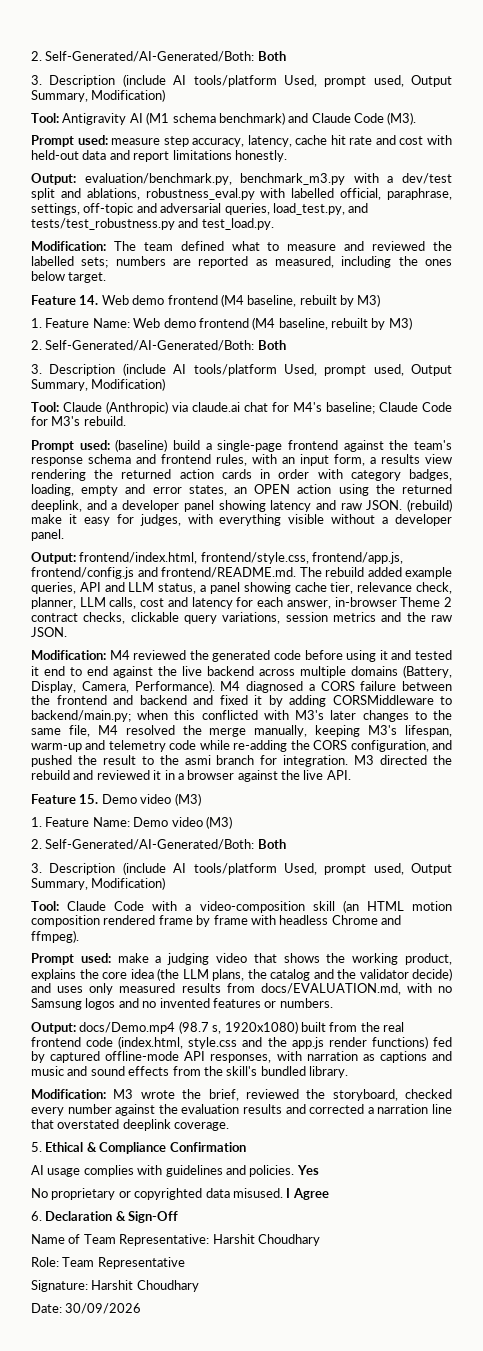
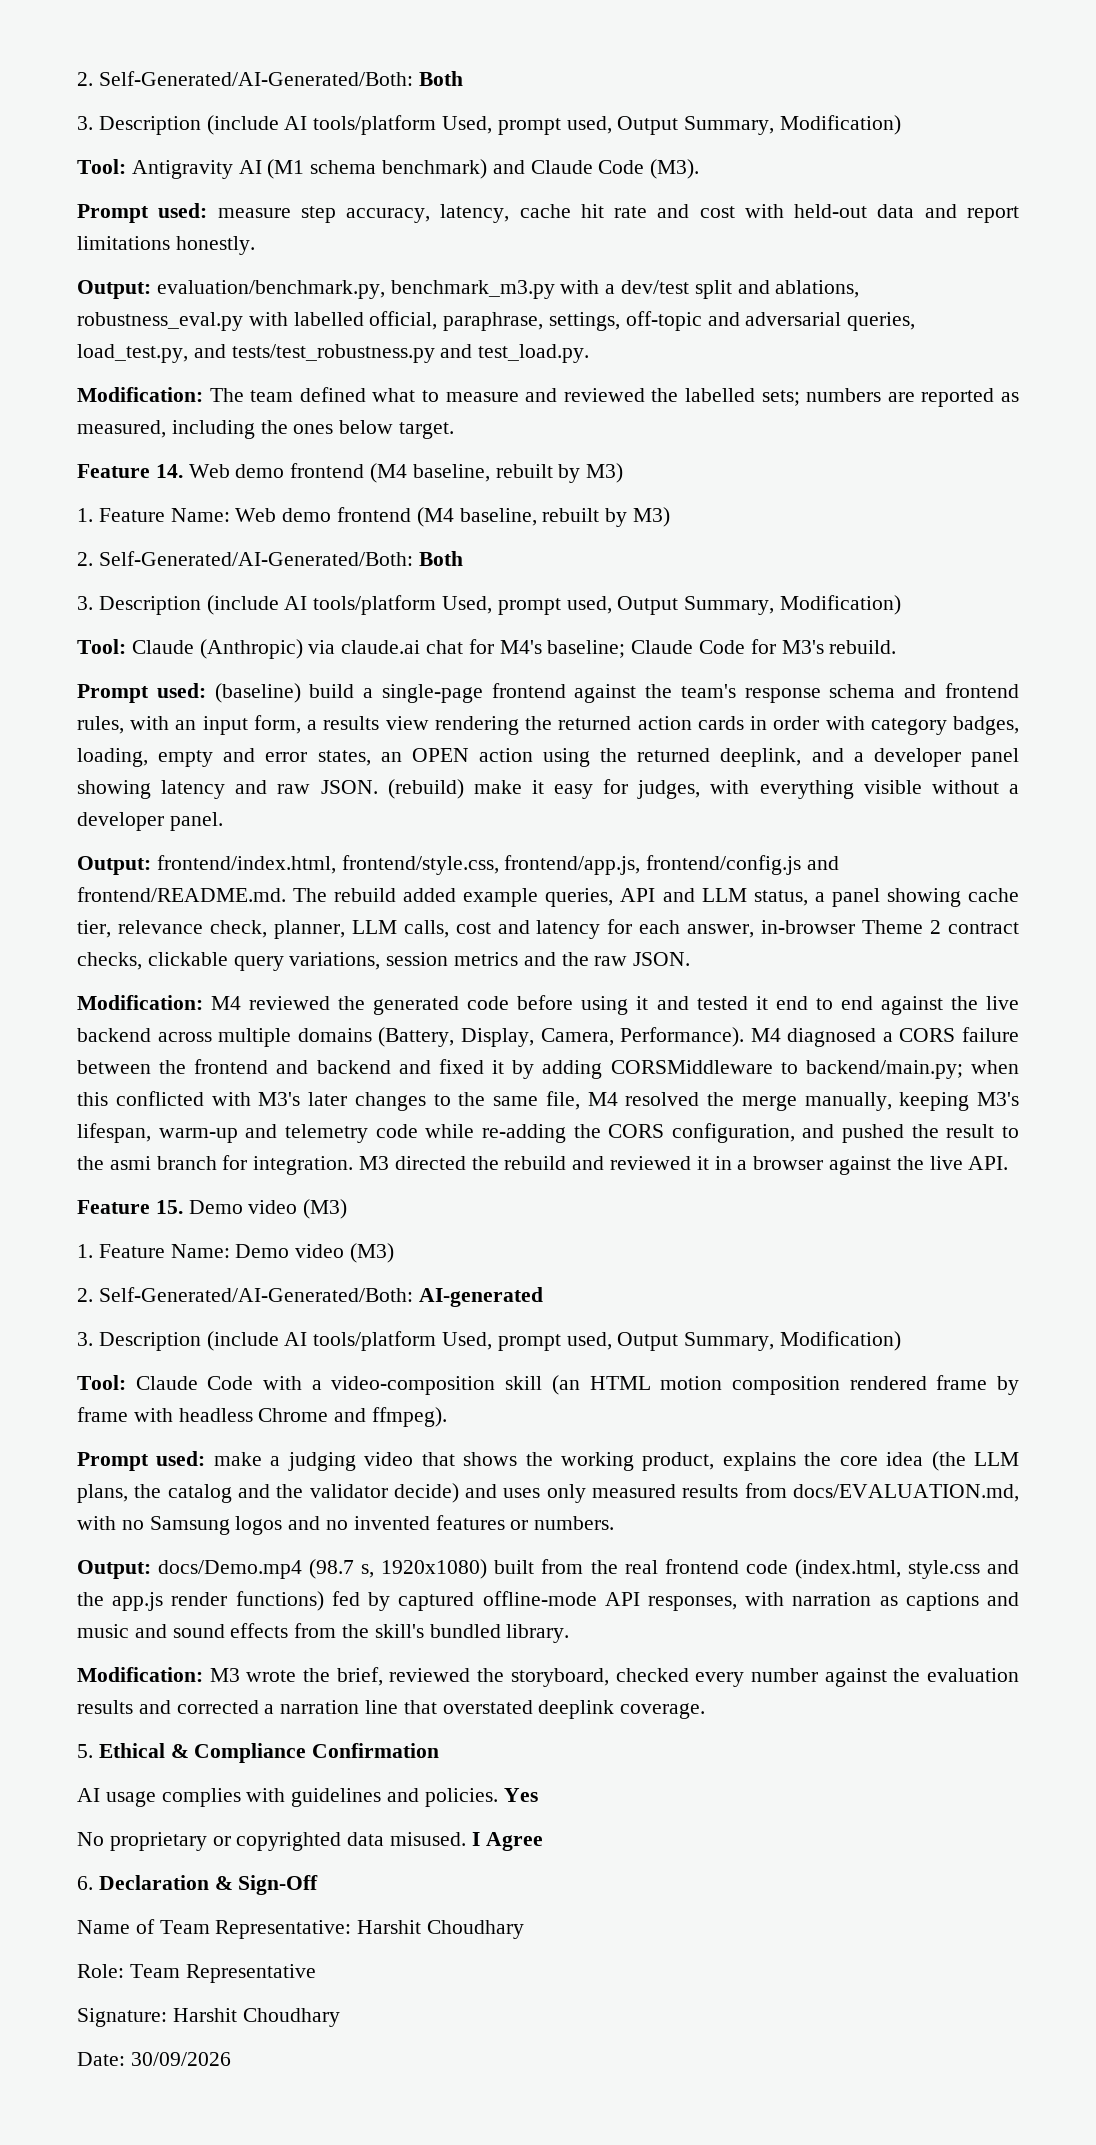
  1. Feature Name: Demo video (M3)
- 2. Self-Generated/AI-Generated/Both: Both
+ 2. Self-Generated/AI-Generated/Both: AI-generated

